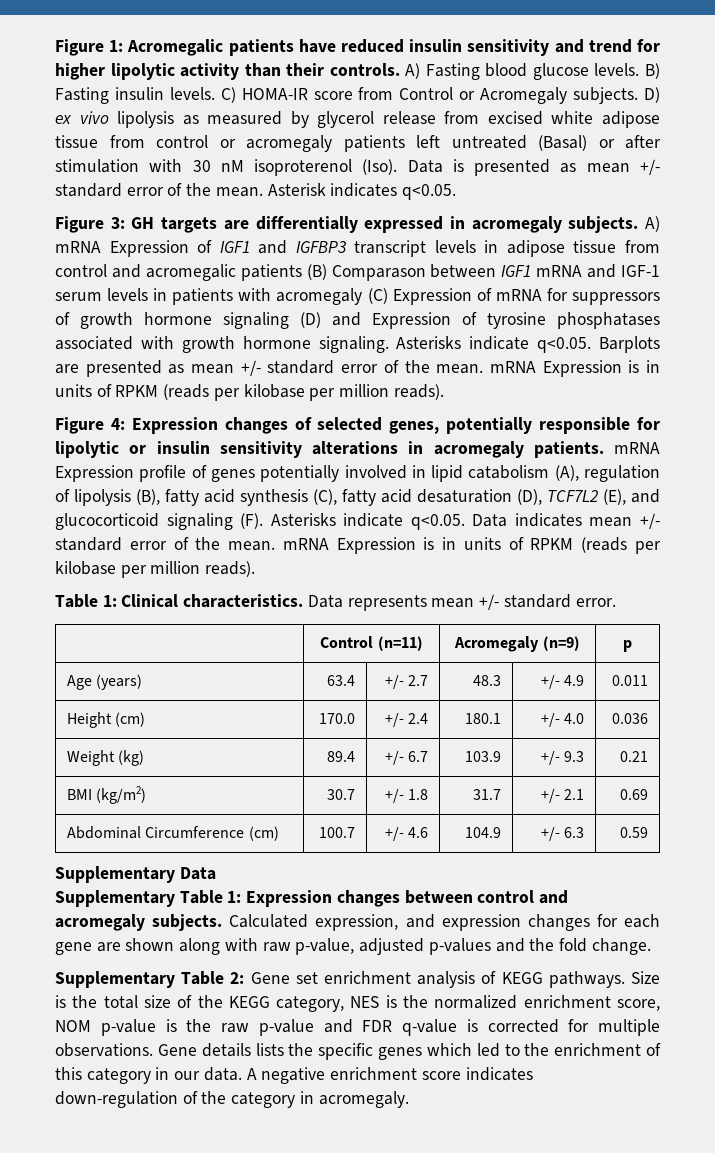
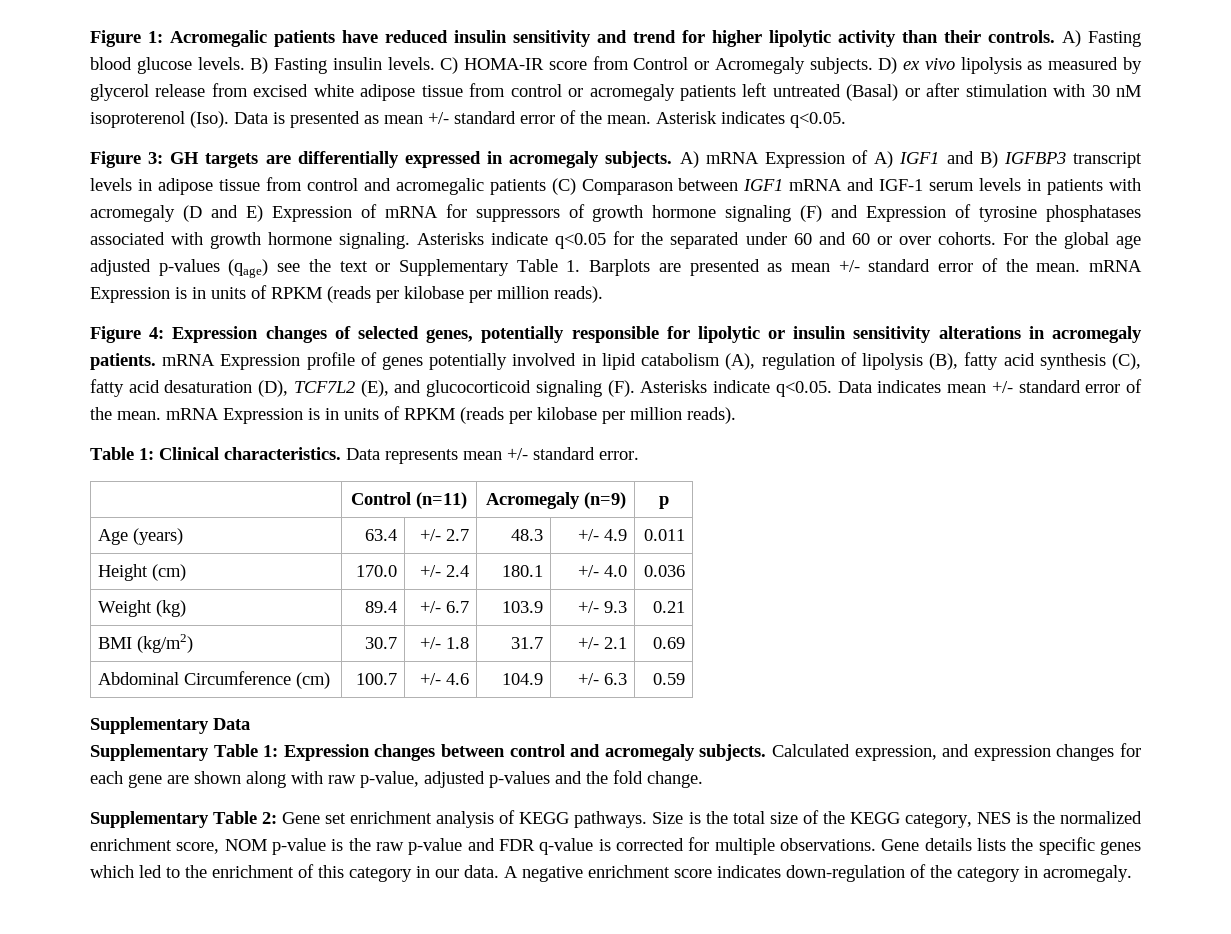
- A) mRNA Expression of IGF1 and IGFBP3 transcript levels in adipose tissue from control and acromegalic patients (B) Comparason between IGF1 mRNA and IGF-1 serum levels in patients with acromegaly (C) Expression of mRNA for suppressors of growth hormone signaling (D) and Expression of tyrosine phosphatases associated with growth hormone signaling.
+ A) mRNA Expression of A) IGF1 and B) IGFBP3 transcript levels in adipose tissue from control and acromegalic patients (C) Comparason between IGF1 mRNA and IGF-1 serum levels in patients with acromegaly (D and E) Expression of mRNA for suppressors of growth hormone signaling (F) and Expression of tyrosine phosphatases associated with growth hormone signaling.
- Asterisks indicate q<0.05. Barplots are presented as mean +/- standard error of the mean. mRNA Expression is in units of RPKM (reads per kilobase per million reads).
+ Asterisks indicate q<0.05 for the separated under 60 and 60 or over cohorts. For the global age adjusted p-values (qage) see the text or Supplementary Table 1. Barplots are presented as mean +/- standard error of the mean. mRNA Expression is in units of RPKM (reads per kilobase per million reads).

